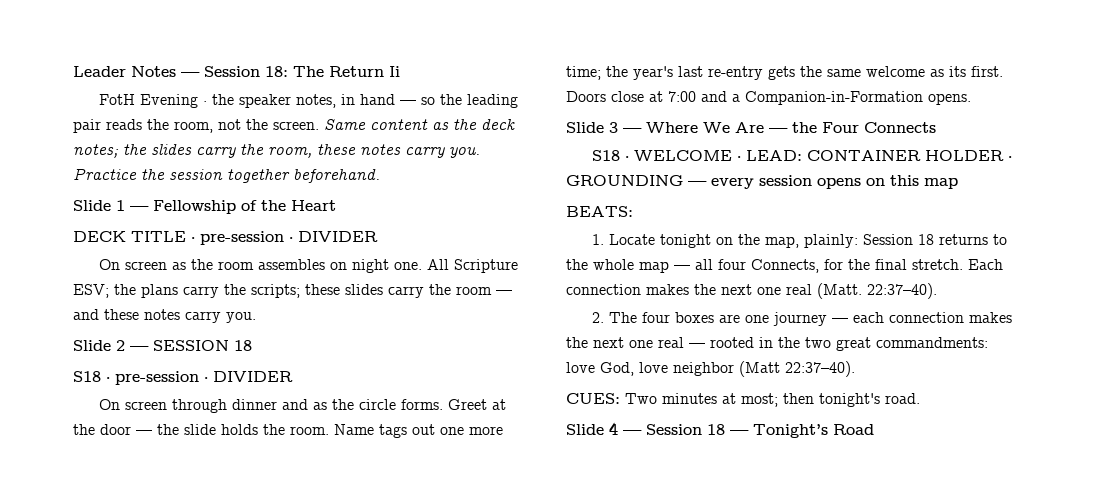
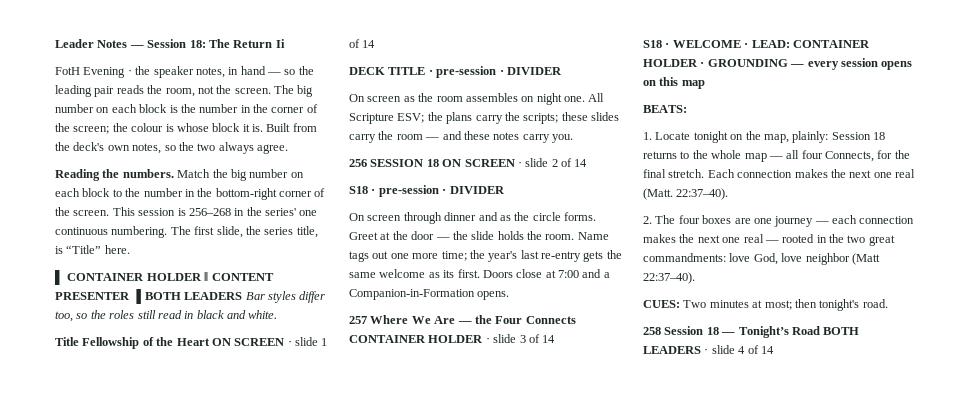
- Same content as the deck notes; the slides carry the room, these notes carry you. Practice the session together beforehand.
- Slide 1 — Fellowship of the Heart
+ The big number on each block is the number in the corner of the screen; the colour is whose block it is. Built from the deck's own notes, so the two always agree.
+ Reading the numbers. Match the big number on each block to the number in the bottom-right corner of the screen. This session is 256–268 in the series' one continuous numbering. The first slide, the series title, is “Title” here.
+ ▌ CONTAINER HOLDER ‖ CONTENT PRESENTER ▐ BOTH LEADERS Bar styles differ too, so the roles still read in black and white.
+ Title Fellowship of the Heart ON SCREEN · slide 1 of 14
- Slide 2 — SESSION 18
+ 256 SESSION 18 ON SCREEN · slide 2 of 14
- Slide 3 — Where We Are — the Four Connects
+ 257 Where We Are — the Four Connects CONTAINER HOLDER · slide 3 of 14
- Slide 4 — Session 18 — Tonight’s Road
+ 258 Session 18 — Tonight’s Road BOTH LEADERS · slide 4 of 14

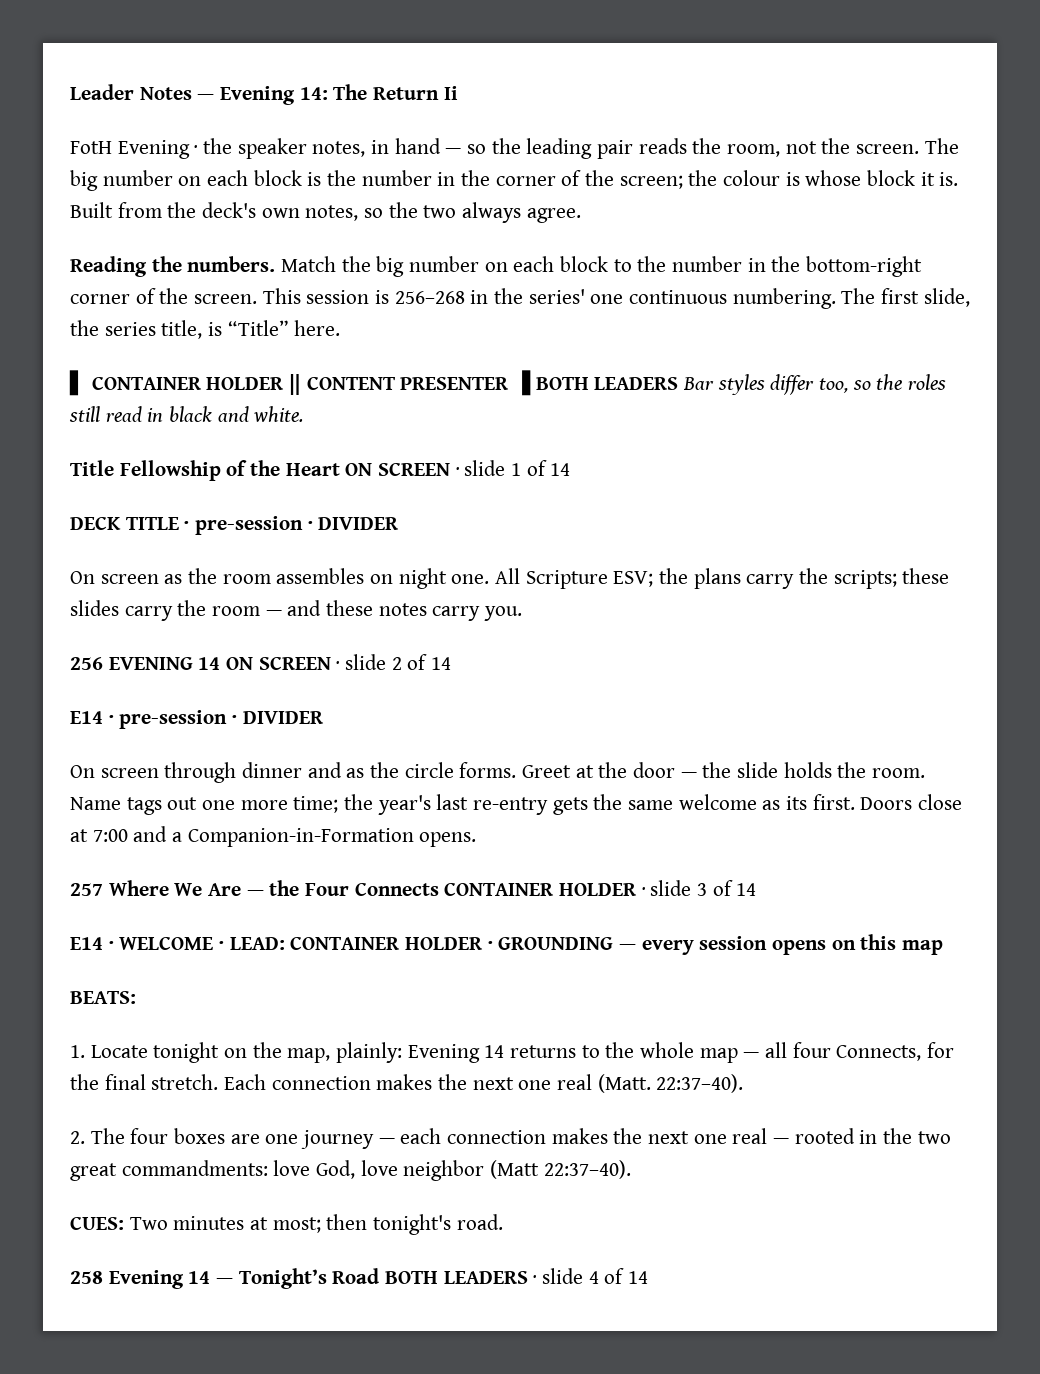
- Leader Notes — Session 18: The Return Ii
+ Leader Notes — Evening 14: The Return Ii
- 256 SESSION 18 ON SCREEN · slide 2 of 14
+ 256 EVENING 14 ON SCREEN · slide 2 of 14
- S18 · pre-session · DIVIDER
+ E14 · pre-session · DIVIDER
- S18 · WELCOME · LEAD: CONTAINER HOLDER · GROUNDING — every session opens on this map
+ E14 · WELCOME · LEAD: CONTAINER HOLDER · GROUNDING — every session opens on this map
- 1. Locate tonight on the map, plainly: Session 18 returns to the whole map — all four Connects, for the final stretch.
+ 1. Locate tonight on the map, plainly: Evening 14 returns to the whole map — all four Connects, for the final stretch.
- 258 Session 18 — Tonight’s Road BOTH LEADERS · slide 4 of 14
+ 258 Evening 14 — Tonight’s Road BOTH LEADERS · slide 4 of 14

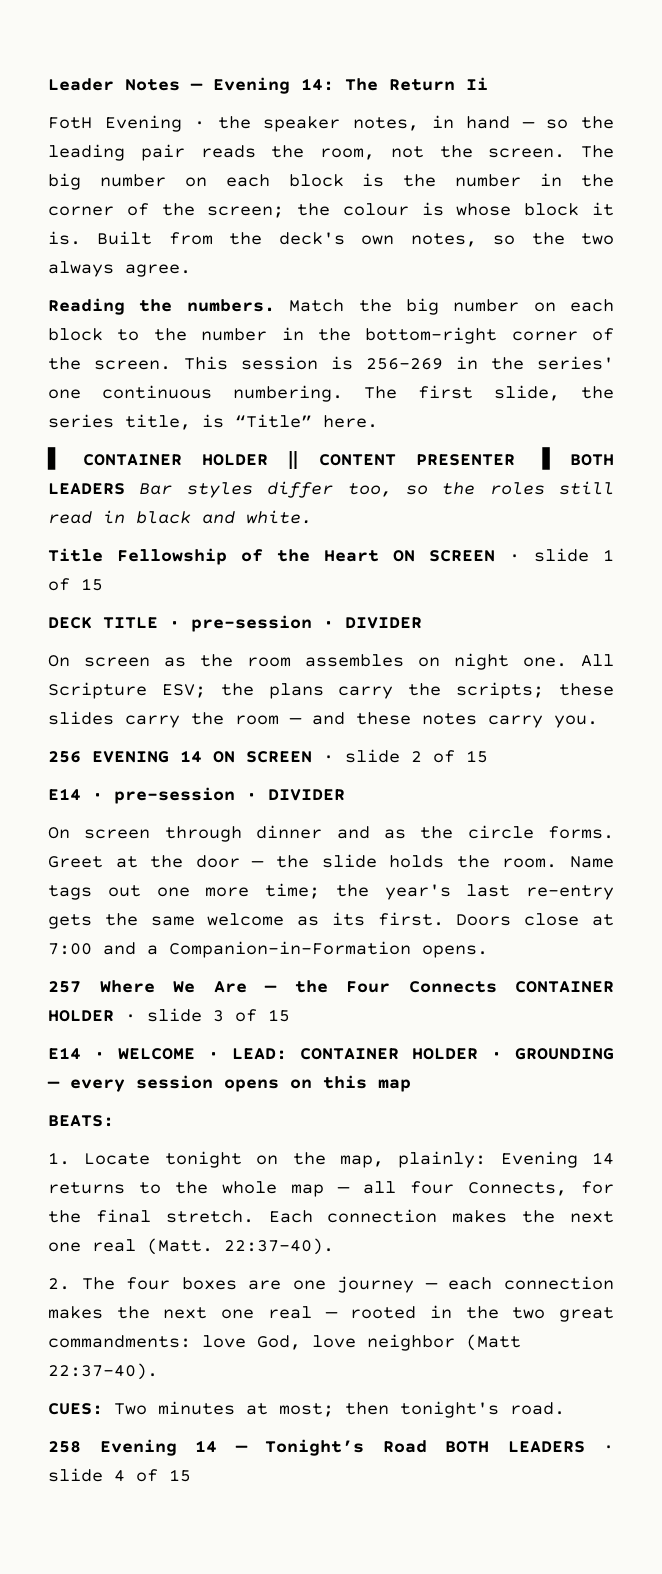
- This session is 256–268 in the series' one continuous numbering.
+ This session is 256–269 in the series' one continuous numbering.
- Title Fellowship of the Heart ON SCREEN · slide 1 of 14
+ Title Fellowship of the Heart ON SCREEN · slide 1 of 15
- 256 EVENING 14 ON SCREEN · slide 2 of 14
+ 256 EVENING 14 ON SCREEN · slide 2 of 15
- 257 Where We Are — the Four Connects CONTAINER HOLDER · slide 3 of 14
+ 257 Where We Are — the Four Connects CONTAINER HOLDER · slide 3 of 15
- 258 Evening 14 — Tonight’s Road BOTH LEADERS · slide 4 of 14
+ 258 Evening 14 — Tonight’s Road BOTH LEADERS · slide 4 of 15

